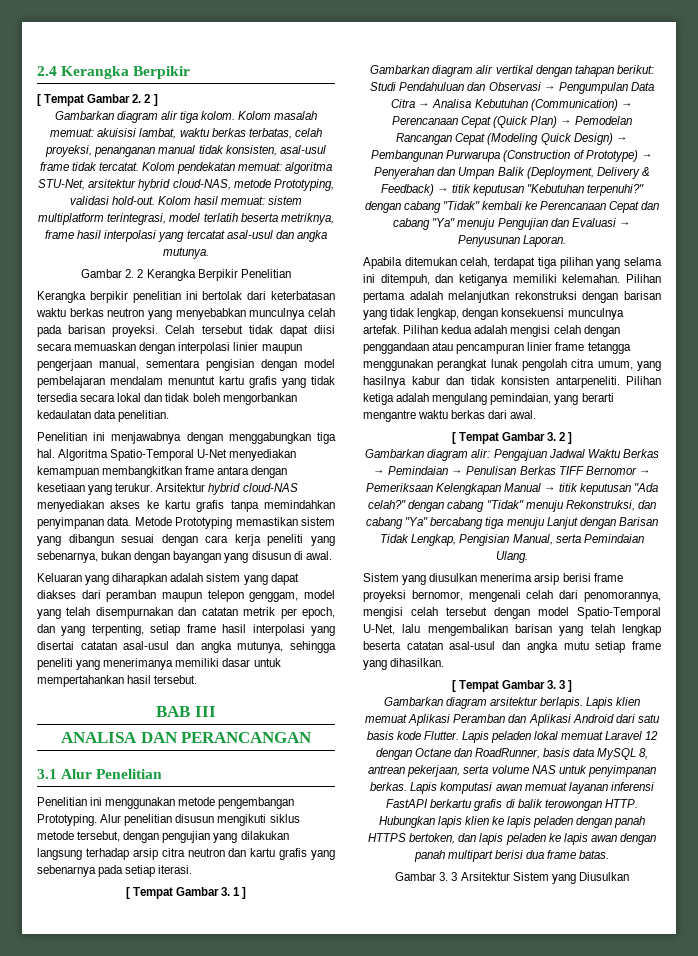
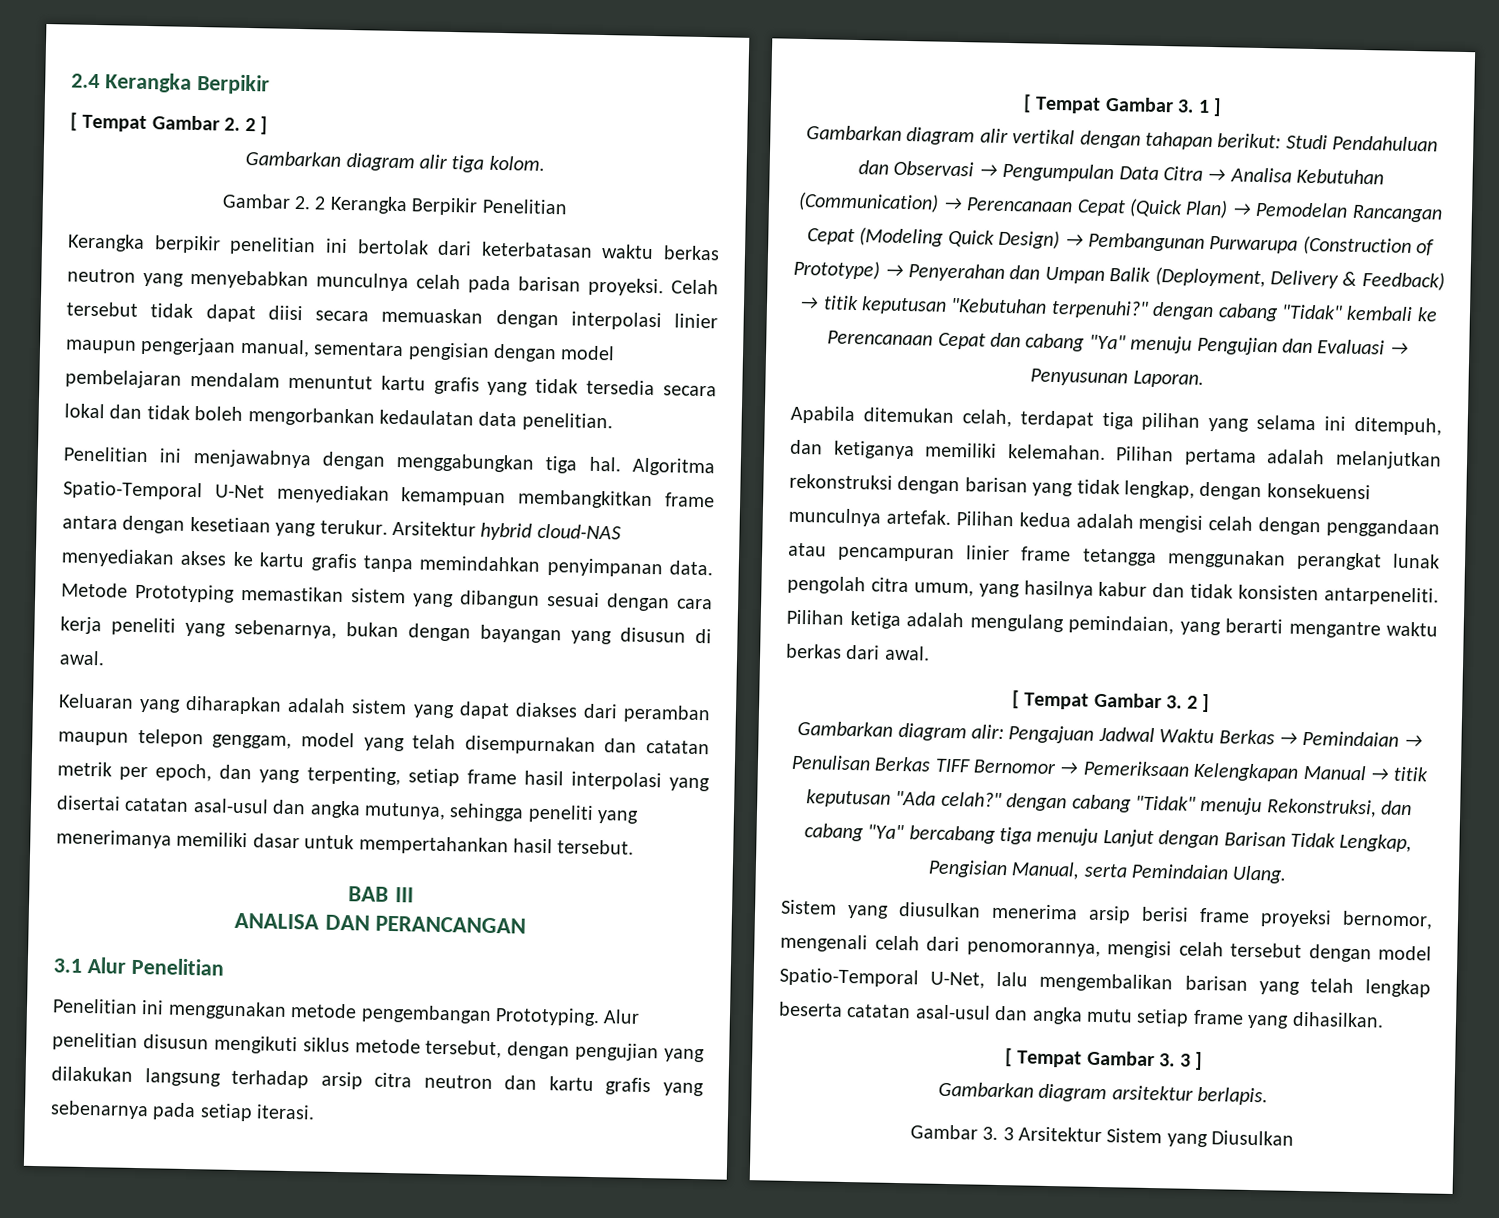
- Kolom masalah memuat: akuisisi lambat, waktu berkas terbatas, celah proyeksi, penanganan manual tidak konsisten, asal-usul frame tidak tercatat. Kolom pendekatan memuat: algoritma STU-Net, arsitektur hybrid cloud-NAS, metode Prototyping, validasi hold-out. Kolom hasil memuat: sistem multiplatform terintegrasi, model terlatih beserta metriknya, frame hasil interpolasi yang tercatat asal-usul dan angka mutunya.
- Lapis klien memuat Aplikasi Peramban dan Aplikasi Android dari satu basis kode Flutter. Lapis peladen lokal memuat Laravel 12 dengan Octane dan RoadRunner, basis data MySQL 8, antrean pekerjaan, serta volume NAS untuk penyimpanan berkas. Lapis komputasi awan memuat layanan inferensi FastAPI berkartu grafis di balik terowongan HTTP. Hubungkan lapis klien ke lapis peladen dengan panah HTTPS bertoken, dan lapis peladen ke lapis awan dengan panah multipart berisi dua frame batas.

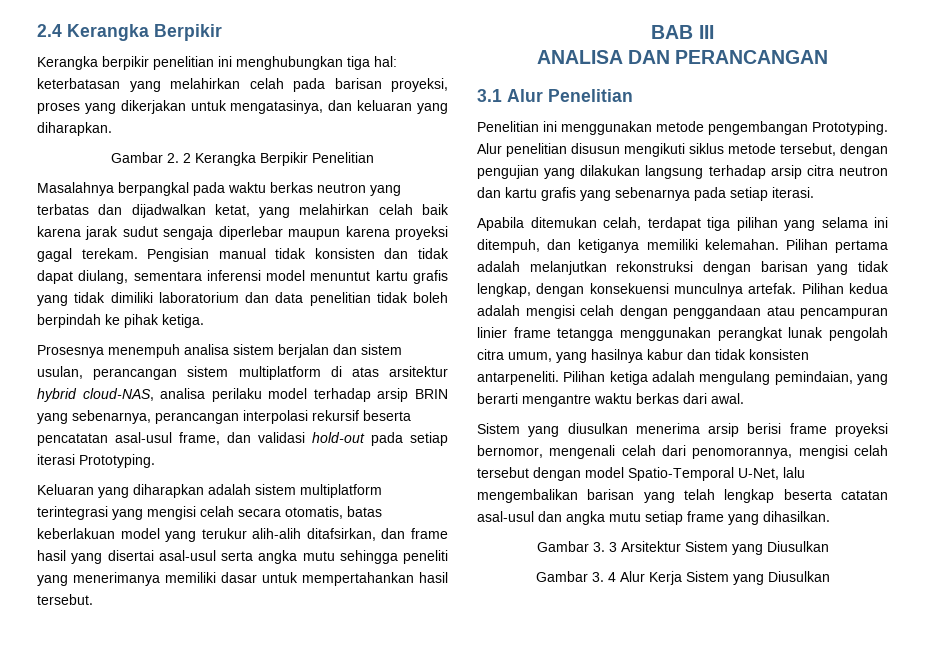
- [ Tempat Gambar 2. 2 ]
- Gambarkan diagram alir tiga kolom.
+ Kerangka berpikir penelitian ini menghubungkan tiga hal: keterbatasan yang melahirkan celah pada barisan proyeksi, proses yang dikerjakan untuk mengatasinya, dan keluaran yang diharapkan.
- Kerangka berpikir penelitian ini bertolak dari keterbatasan waktu berkas neutron yang menyebabkan munculnya celah pada barisan proyeksi. Celah tersebut tidak dapat diisi secara memuaskan dengan interpolasi linier maupun pengerjaan manual, sementara pengisian dengan model pembelajaran mendalam menuntut kartu grafis yang tidak tersedia secara lokal dan tidak boleh mengorbankan kedaulatan data penelitian.
- Penelitian ini menjawabnya dengan menggabungkan tiga hal. Algoritma Spatio-Temporal U-Net menyediakan kemampuan membangkitkan frame antara dengan kesetiaan yang terukur. Arsitektur hybrid cloud-NAS menyediakan akses ke kartu grafis tanpa memindahkan penyimpanan data. Metode Prototyping memastikan sistem yang dibangun sesuai dengan cara kerja peneliti yang sebenarnya, bukan dengan bayangan yang disusun di awal.
+ Masalahnya berpangkal pada waktu berkas neutron yang terbatas dan dijadwalkan ketat, yang melahirkan celah baik karena jarak sudut sengaja diperlebar maupun karena proyeksi gagal terekam. Pengisian manual tidak konsisten dan tidak dapat diulang, sementara inferensi model menuntut kartu grafis yang tidak dimiliki laboratorium dan data penelitian tidak boleh berpindah ke pihak ketiga.
+ Prosesnya menempuh analisa sistem berjalan dan sistem usulan, perancangan sistem multiplatform di atas arsitektur hybrid cloud-NAS, analisa perilaku model terhadap arsip BRIN yang sebenarnya, perancangan interpolasi rekursif beserta pencatatan asal-usul frame, dan validasi hold-out pada setiap iterasi Prototyping.
- Keluaran yang diharapkan adalah sistem yang dapat diakses dari peramban maupun telepon genggam, model yang telah disempurnakan dan catatan metrik per epoch, dan yang terpenting, setiap frame hasil interpolasi yang disertai catatan asal-usul dan angka mutunya, sehingga peneliti yang menerimanya memiliki dasar untuk mempertahankan hasil tersebut.
+ Keluaran yang diharapkan adalah sistem multiplatform terintegrasi yang mengisi celah secara otomatis, batas keberlakuan model yang terukur alih-alih ditafsirkan, dan frame hasil yang disertai asal-usul serta angka mutu sehingga peneliti yang menerimanya memiliki dasar untuk mempertahankan hasil tersebut.
- [ Tempat Gambar 3. 1 ]
- Gambarkan diagram alir vertikal dengan tahapan berikut: Studi Pendahuluan dan Observasi → Pengumpulan Data Citra → Analisa Kebutuhan (Communication) → Perencanaan Cepat (Quick Plan) → Pemodelan Rancangan Cepat (Modeling Quick Design) → Pembangunan Purwarupa (Construction of Prototype) → Penyerahan dan Umpan Balik (Deployment, Delivery & Feedback) → titik keputusan "Kebutuhan terpenuhi?" dengan cabang "Tidak" kembali ke Perencanaan Cepat dan cabang "Ya" menuju Pengujian dan Evaluasi → Penyusunan Laporan.
- [ Tempat Gambar 3. 2 ]
- Gambarkan diagram alir: Pengajuan Jadwal Waktu Berkas → Pemindaian → Penulisan Berkas TIFF Bernomor → Pemeriksaan Kelengkapan Manual → titik keputusan "Ada celah?" dengan cabang "Tidak" menuju Rekonstruksi, dan cabang "Ya" bercabang tiga menuju Lanjut dengan Barisan Tidak Lengkap, Pengisian Manual, serta Pemindaian Ulang.
- [ Tempat Gambar 3. 3 ]
- Gambarkan diagram arsitektur berlapis.
+ Gambar 3. 4 Alur Kerja Sistem yang Diusulkan

